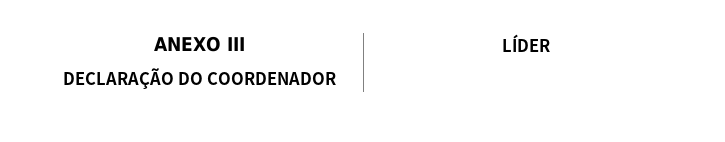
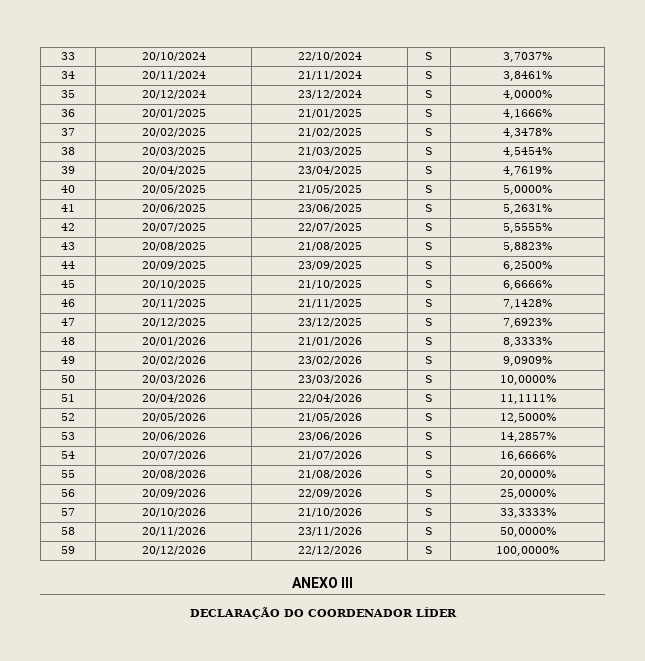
+ 33 | 20/10/2024 | 22/10/2024 | S | 3,7037%
+ 34 | 20/11/2024 | 21/11/2024 | S | 3,8461%
+ 35 | 20/12/2024 | 23/12/2024 | S | 4,0000%
+ 36 | 20/01/2025 | 21/01/2025 | S | 4,1666%
+ 37 | 20/02/2025 | 21/02/2025 | S | 4,3478%
+ 38 | 20/03/2025 | 21/03/2025 | S | 4,5454%
+ 39 | 20/04/2025 | 23/04/2025 | S | 4,7619%
+ 40 | 20/05/2025 | 21/05/2025 | S | 5,0000%
+ 41 | 20/06/2025 | 23/06/2025 | S | 5,2631%
+ 42 | 20/07/2025 | 22/07/2025 | S | 5,5555%
+ 43 | 20/08/2025 | 21/08/2025 | S | 5,8823%
+ 44 | 20/09/2025 | 23/09/2025 | S | 6,2500%
+ 45 | 20/10/2025 | 21/10/2025 | S | 6,6666%
+ 46 | 20/11/2025 | 21/11/2025 | S | 7,1428%
+ 47 | 20/12/2025 | 23/12/2025 | S | 7,6923%
+ 48 | 20/01/2026 | 21/01/2026 | S | 8,3333%
+ 49 | 20/02/2026 | 23/02/2026 | S | 9,0909%
+ 50 | 20/03/2026 | 23/03/2026 | S | 10,0000%
+ 51 | 20/04/2026 | 22/04/2026 | S | 11,1111%
+ 52 | 20/05/2026 | 21/05/2026 | S | 12,5000%
+ 53 | 20/06/2026 | 23/06/2026 | S | 14,2857%
+ 54 | 20/07/2026 | 21/07/2026 | S | 16,6666%
+ 55 | 20/08/2026 | 21/08/2026 | S | 20,0000%
+ 56 | 20/09/2026 | 22/09/2026 | S | 25,0000%
+ 57 | 20/10/2026 | 21/10/2026 | S | 33,3333%
+ 58 | 20/11/2026 | 23/11/2026 | S | 50,0000%
+ 59 | 20/12/2026 | 22/12/2026 | S | 100,0000%

